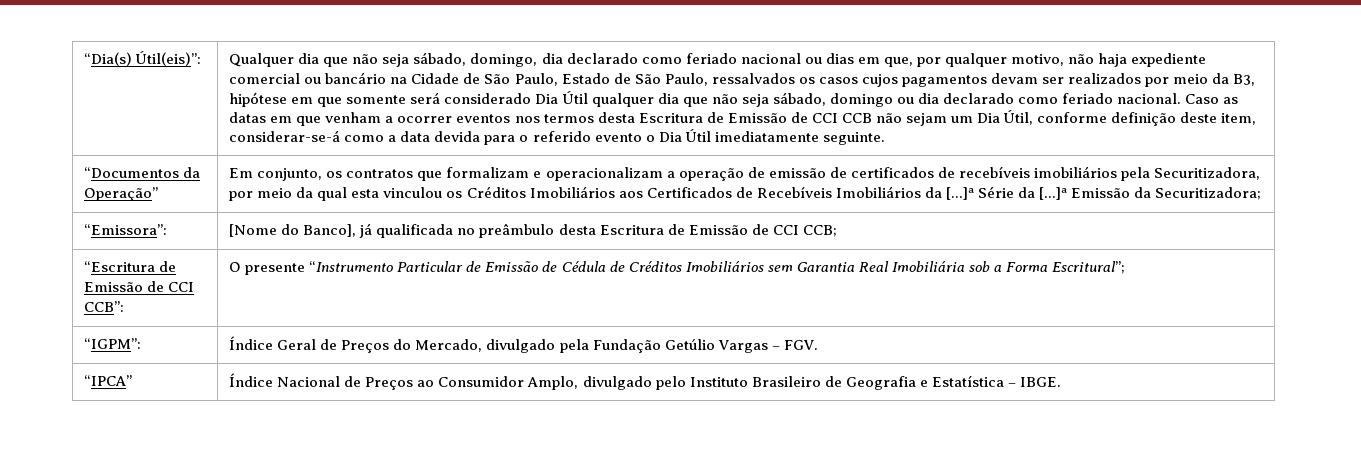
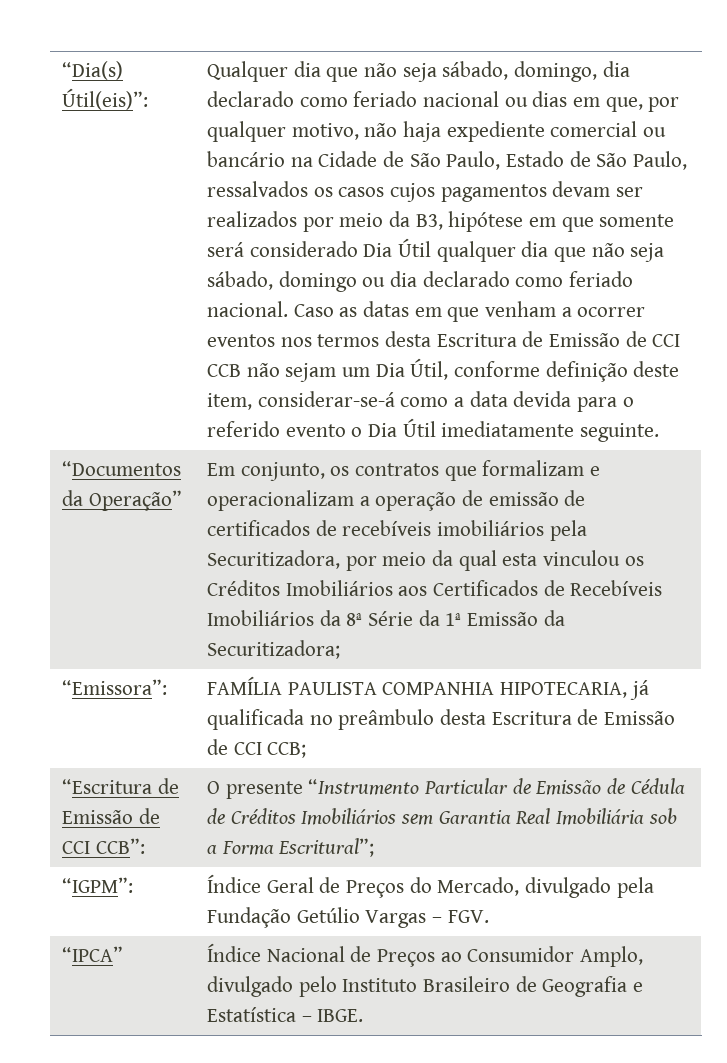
- Em conjunto, os contratos que formalizam e operacionalizam a operação de emissão de certificados de recebíveis imobiliários pela Securitizadora, por meio da qual esta vinculou os Créditos Imobiliários aos Certificados de Recebíveis Imobiliários da [...]ª Série da [...]ª Emissão da Securitizadora;
+ Em conjunto, os contratos que formalizam e operacionalizam a operação de emissão de certificados de recebíveis imobiliários pela Securitizadora, por meio da qual esta vinculou os Créditos Imobiliários aos Certificados de Recebíveis Imobiliários da 8ª Série da 1ª Emissão da Securitizadora;
- “Emissora”: | [Nome do Banco], já qualificada no preâmbulo desta Escritura de Emissão de CCI CCB;
+ “Emissora”: | FAMÍLIA PAULISTA COMPANHIA HIPOTECARIA, já qualificada no preâmbulo desta Escritura de Emissão de CCI CCB;

